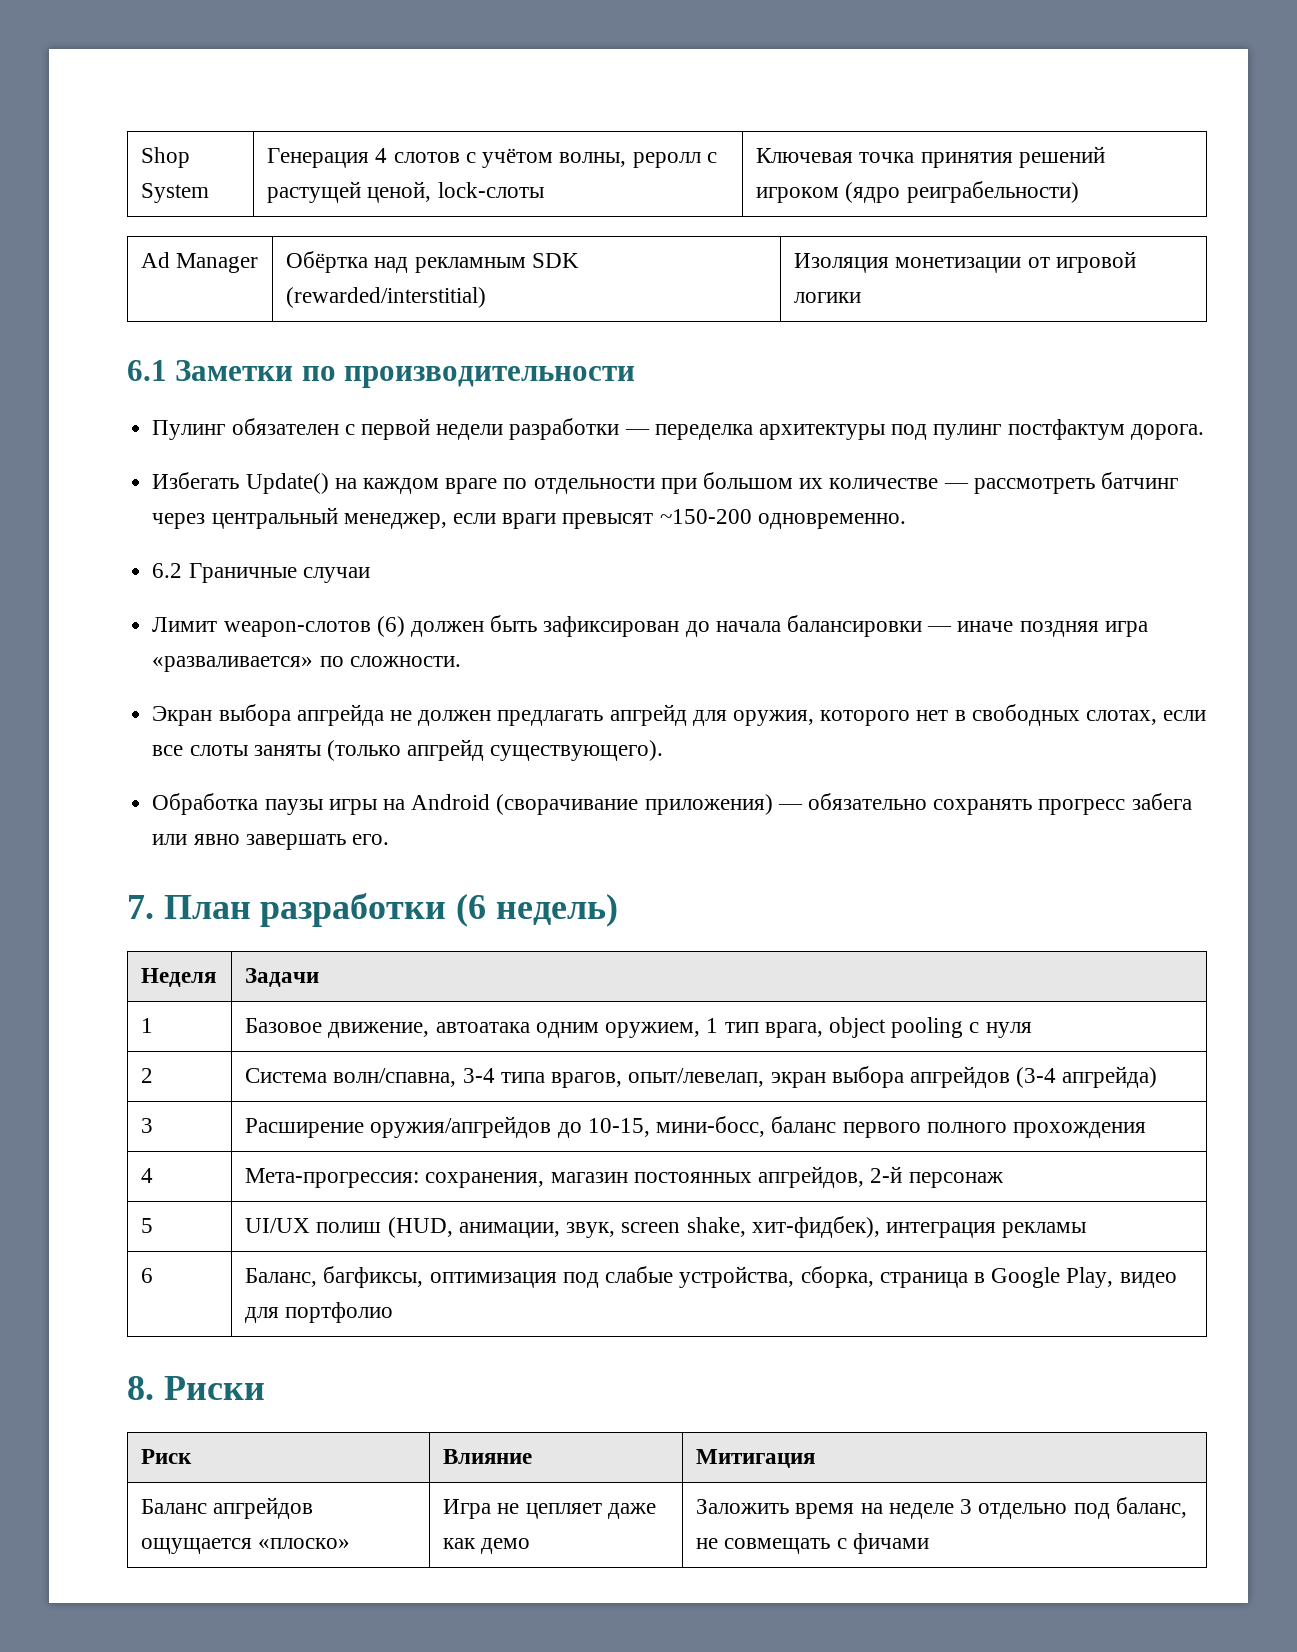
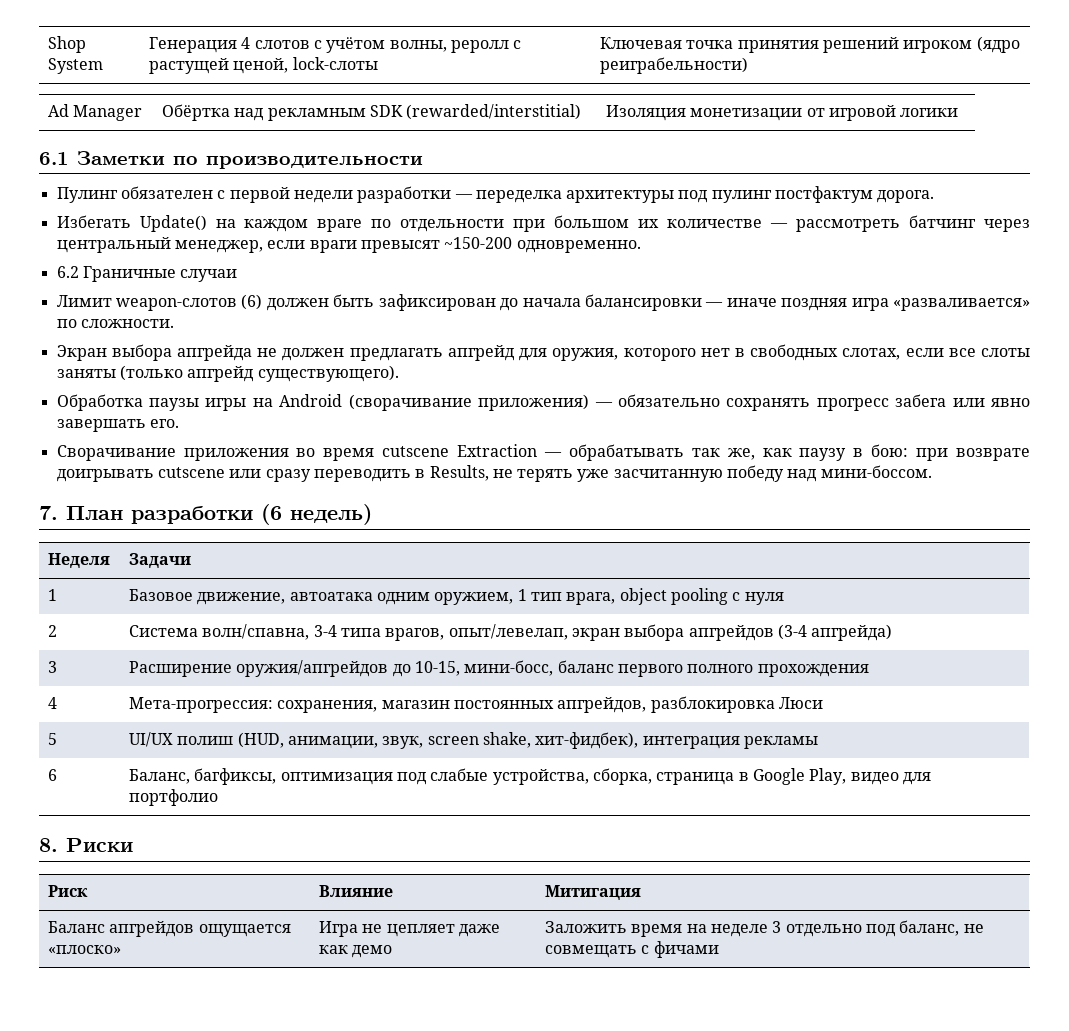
+ Сворачивание приложения во время cutscene Extraction — обрабатывать так же, как паузу в бою: при возврате доигрывать cutscene или сразу переводить в Results, не терять уже засчитанную победу над мини-боссом.
- 4 | Мета-прогрессия: сохранения, магазин постоянных апгрейдов, 2-й персонаж
+ 4 | Мета-прогрессия: сохранения, магазин постоянных апгрейдов, разблокировка Люси

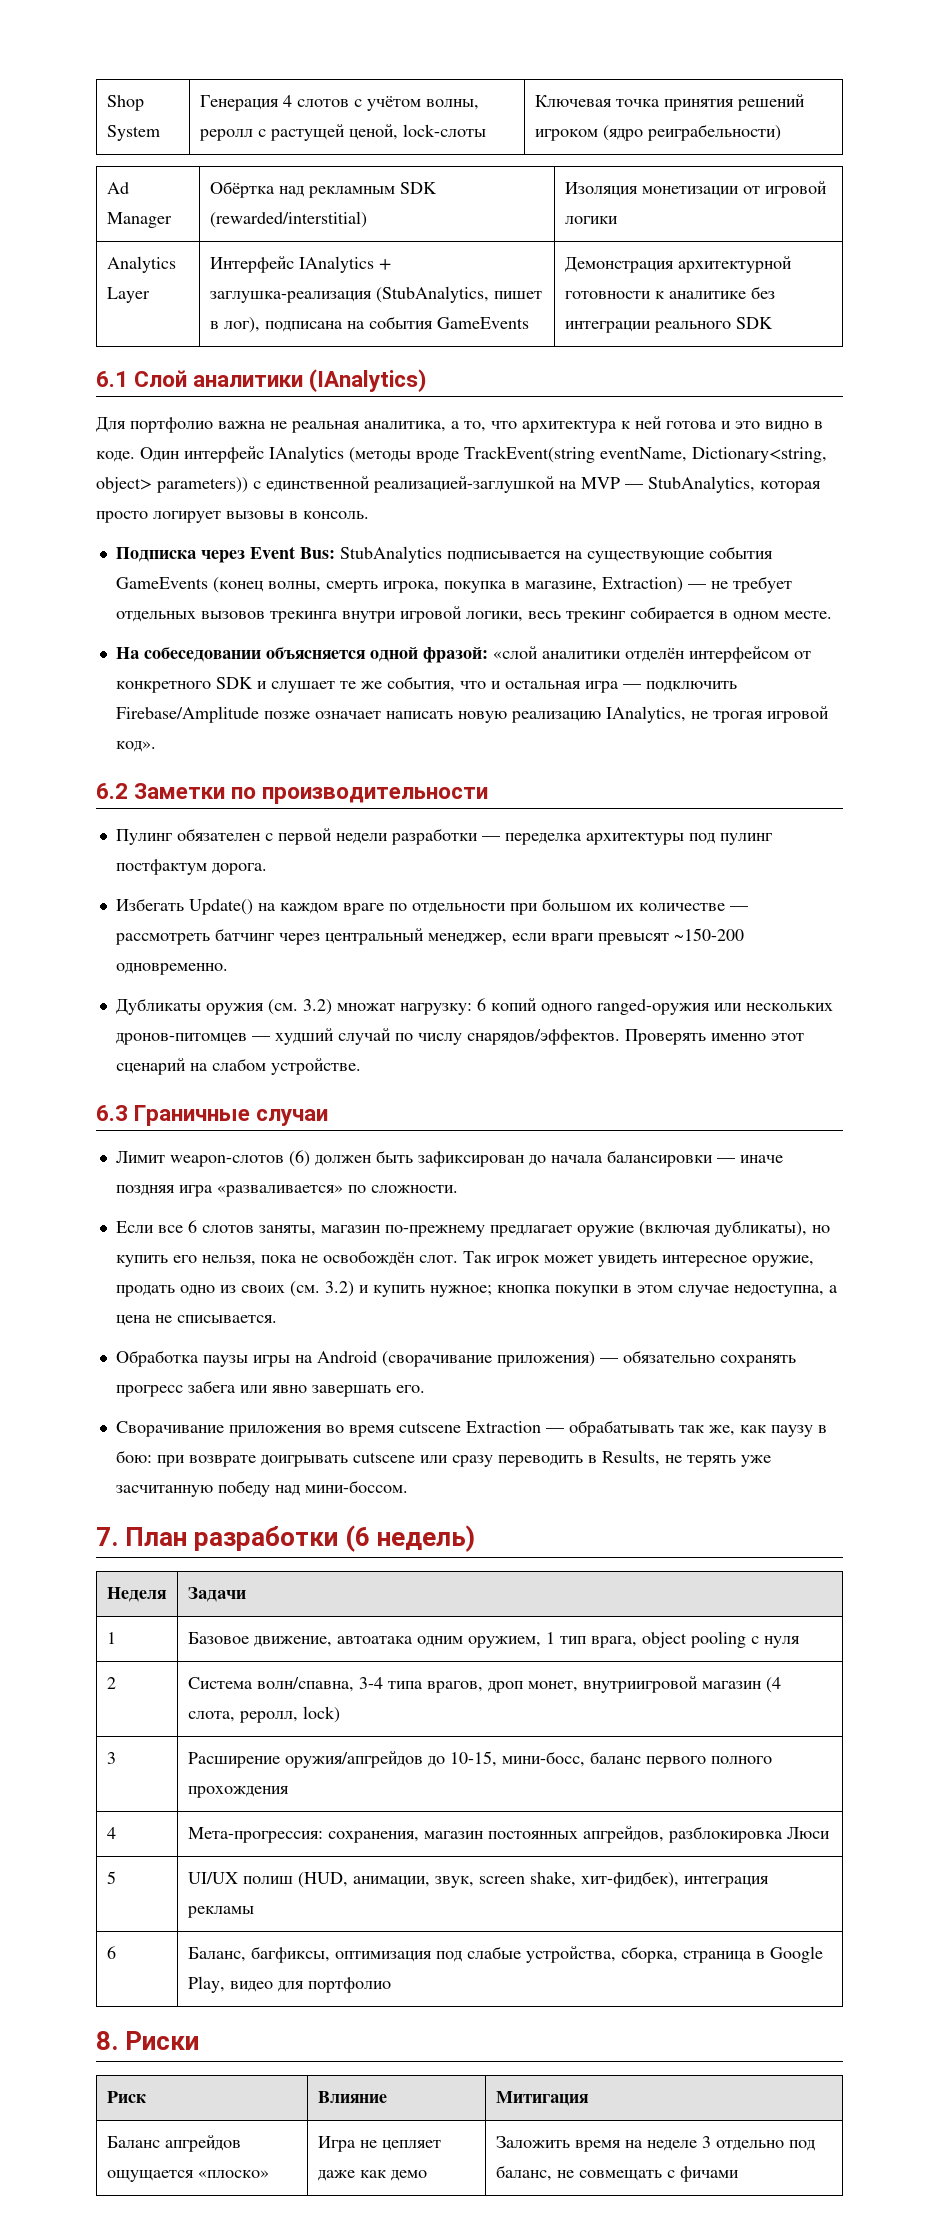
- 6.1 Заметки по производительности
+ Analytics Layer | Интерфейс IAnalytics + заглушка-реализация (StubAnalytics, пишет в лог), подписана на события GameEvents | Демонстрация архитектурной готовности к аналитике без интеграции реального SDK
+ 6.1 Слой аналитики (IAnalytics)
+ Для портфолио важна не реальная аналитика, а то, что архитектура к ней готова и это видно в коде. Один интерфейс IAnalytics (методы вроде TrackEvent(string eventName, Dictionary<string, object> parameters)) с единственной реализацией-заглушкой на MVP — StubAnalytics, которая просто логирует вызовы в консоль.
+ Подписка через Event Bus: StubAnalytics подписывается на существующие события GameEvents (конец волны, смерть игрока, покупка в магазине, Extraction) — не требует отдельных вызовов трекинга внутри игровой логики, весь трекинг собирается в одном месте.
+ На собеседовании объясняется одной фразой: «слой аналитики отделён интерфейсом от конкретного SDK и слушает те же события, что и остальная игра — подключить Firebase/Amplitude позже означает написать новую реализацию IAnalytics, не трогая игровой код».
+ 6.2 Заметки по производительности
- 6.2 Граничные случаи
+ Дубликаты оружия (см. 3.2) множат нагрузку: 6 копий одного ranged-оружия или нескольких дронов-питомцев — худший случай по числу снарядов/эффектов. Проверять именно этот сценарий на слабом устройстве.
+ 6.3 Граничные случаи
- Экран выбора апгрейда не должен предлагать апгрейд для оружия, которого нет в свободных слотах, если все слоты заняты (только апгрейд существующего).
+ Если все 6 слотов заняты, магазин по-прежнему предлагает оружие (включая дубликаты), но купить его нельзя, пока не освобождён слот. Так игрок может увидеть интересное оружие, продать одно из своих (см. 3.2) и купить нужное; кнопка покупки в этом случае недоступна, а цена не списывается.
- 2 | Система волн/спавна, 3-4 типа врагов, опыт/левелап, экран выбора апгрейдов (3-4 апгрейда)
+ 2 | Система волн/спавна, 3-4 типа врагов, дроп монет, внутриигровой магазин (4 слота, реролл, lock)

